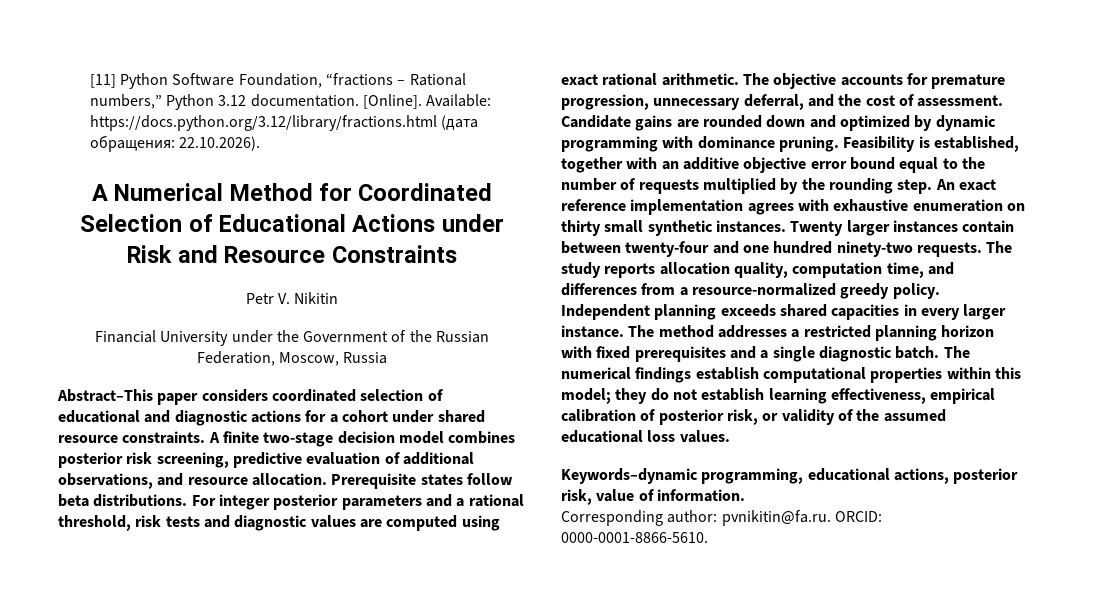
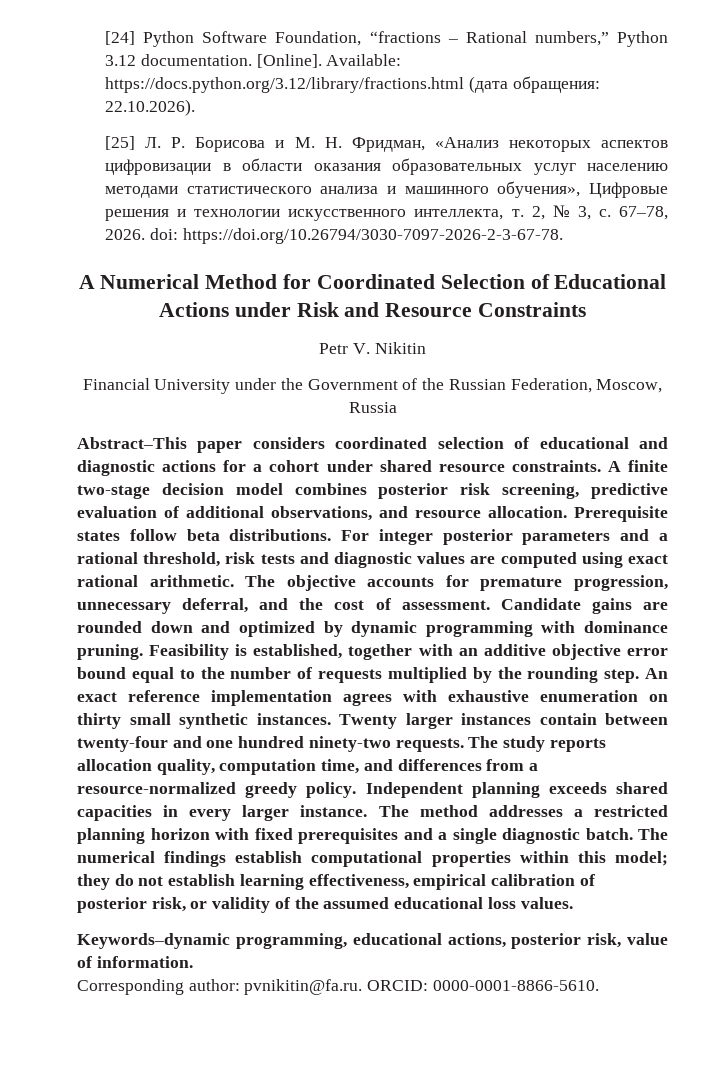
- [11] Python Software Foundation, “fractions – Rational numbers,” Python 3.12 documentation.
+ [24] Python Software Foundation, “fractions – Rational numbers,” Python 3.12 documentation.
+ [25] Л. Р. Борисова и М. Н. Фридман, «Анализ некоторых аспектов цифровизации в области оказания образовательных услуг населению методами статистического анализа и машинного обучения», Цифровые решения и технологии искусственного интеллекта, т. 2, № 3, с. 67–78, 2026. doi: https://doi.org/10.26794/3030-7097-2026-2-3-67-78.

